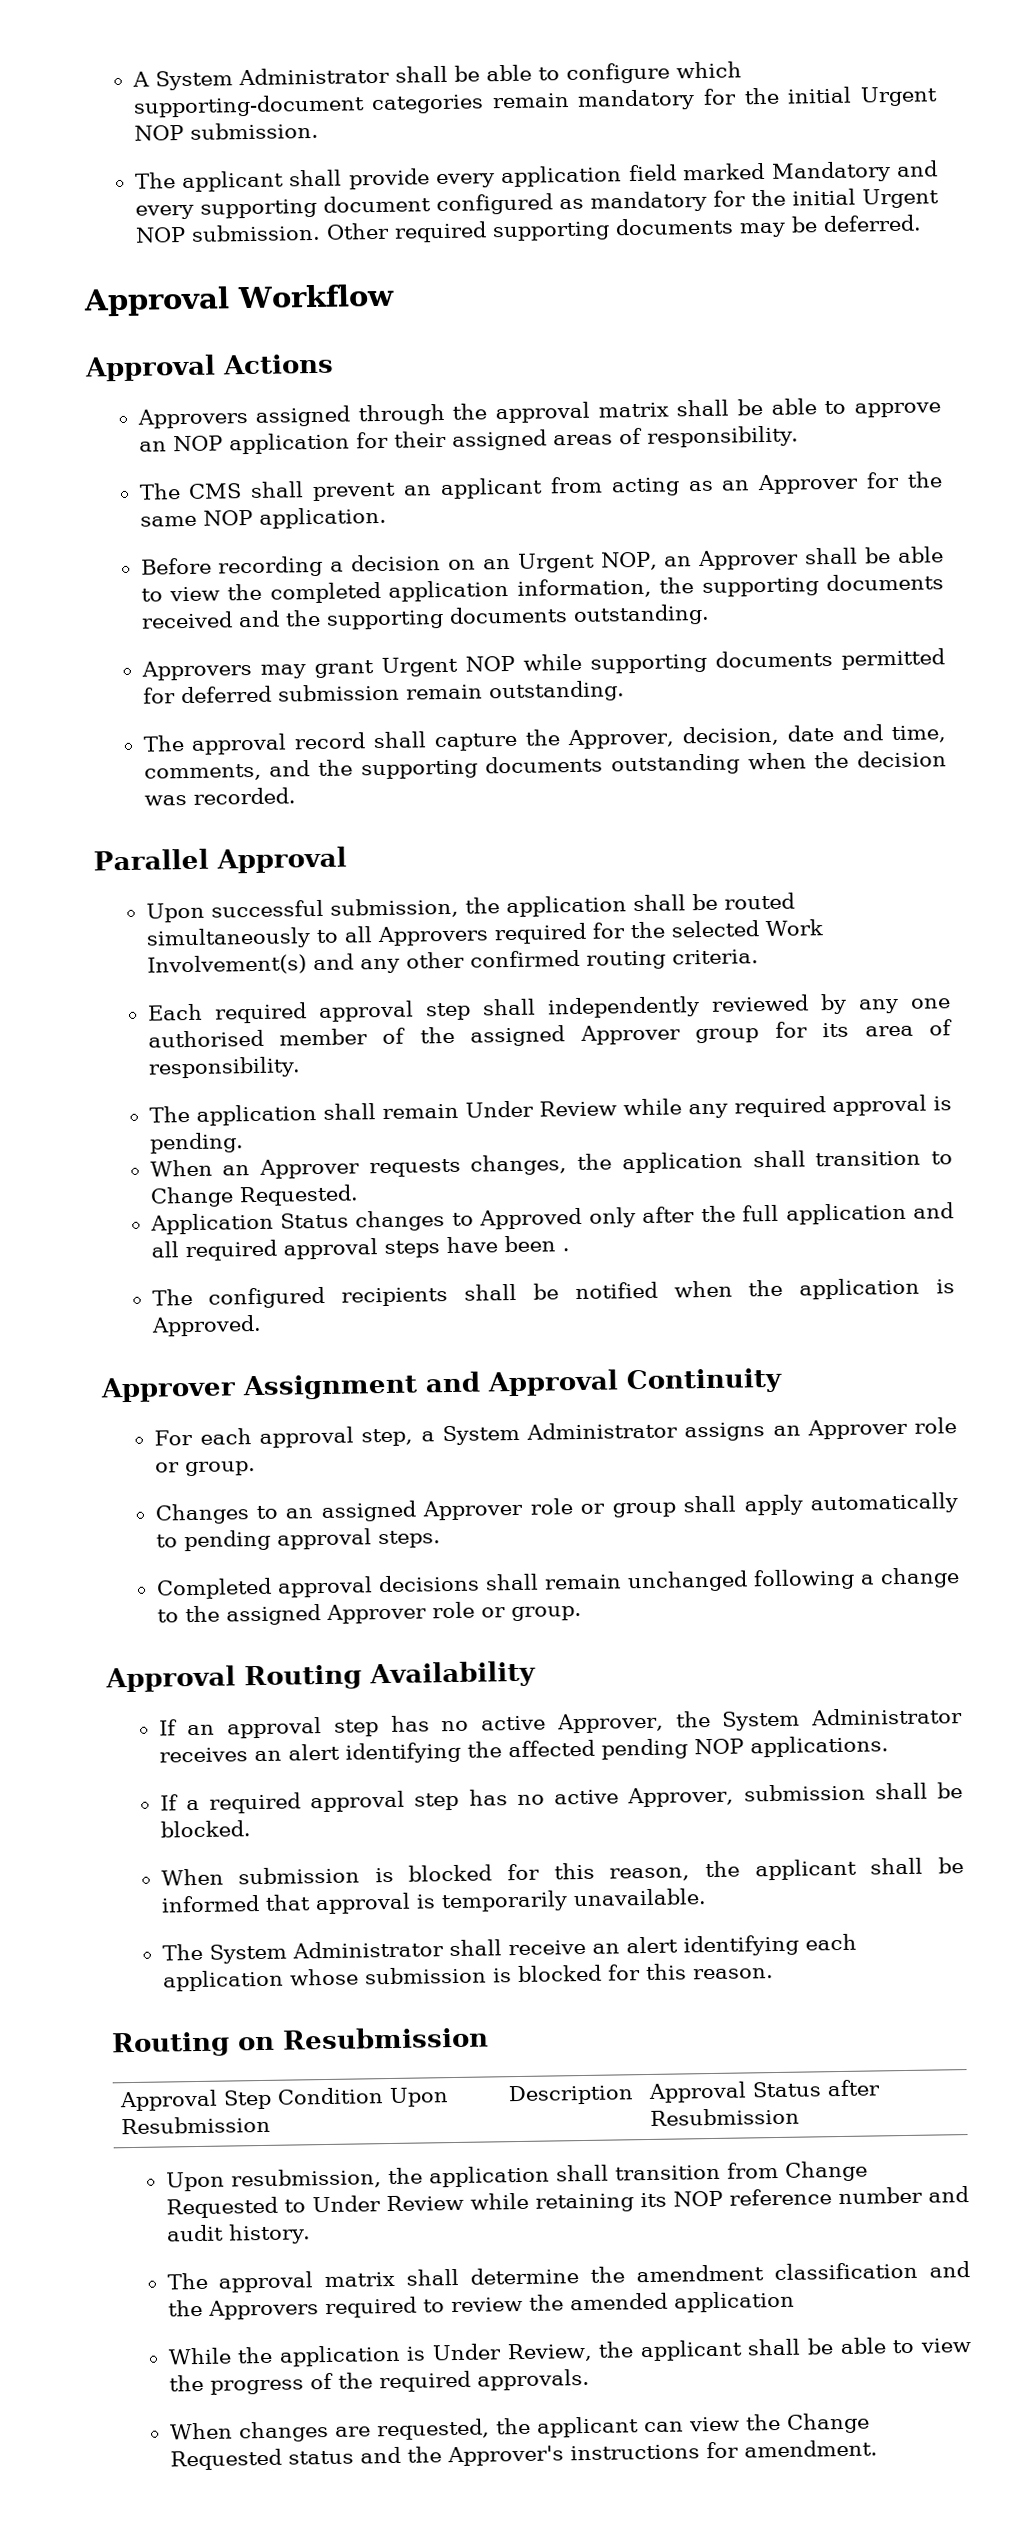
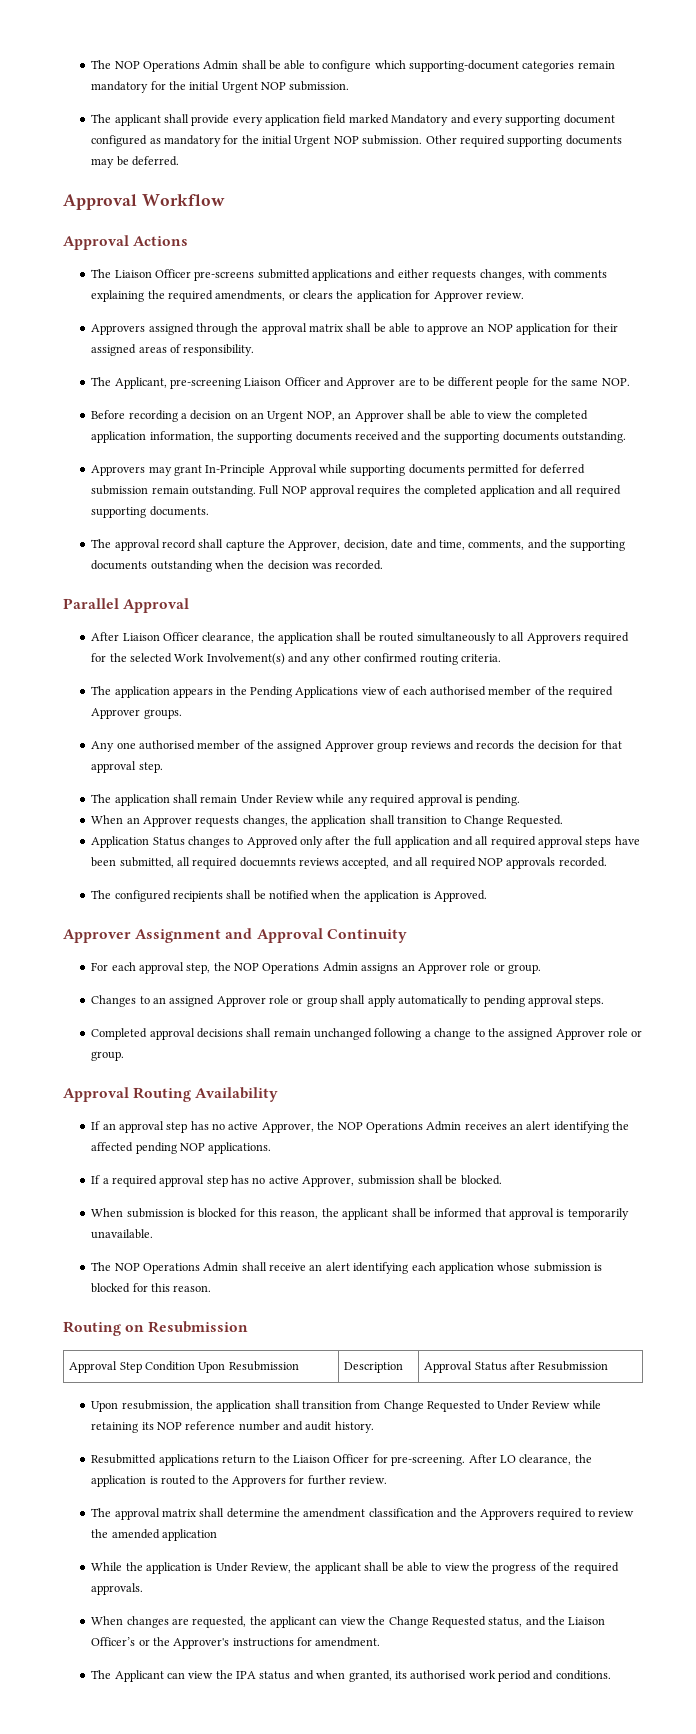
- A System Administrator shall be able to configure which supporting-document categories remain mandatory for the initial Urgent NOP submission.
+ The NOP Operations Admin shall be able to configure which supporting-document categories remain mandatory for the initial Urgent NOP submission.
+ The Liaison Officer pre-screens submitted applications and either requests changes, with comments explaining the required amendments, or clears the application for Approver review.
- The CMS shall prevent an applicant from acting as an Approver for the same NOP application.
+ The Applicant, pre-screening Liaison Officer and Approver are to be different people for the same NOP.
- Approvers may grant Urgent NOP while supporting documents permitted for deferred submission remain outstanding.
+ Approvers may grant In-Principle Approval while supporting documents permitted for deferred submission remain outstanding. Full NOP approval requires the completed application and all required supporting documents.
- Upon successful submission, the application shall be routed simultaneously to all Approvers required for the selected Work Involvement(s) and any other confirmed routing criteria.
+ After Liaison Officer clearance, the application shall be routed simultaneously to all Approvers required for the selected Work Involvement(s) and any other confirmed routing criteria.
- Each required approval step shall independently reviewed by any one authorised member of the assigned Approver group for its area of responsibility.
+ The application appears in the Pending Applications view of each authorised member of the required Approver groups.
+ Any one authorised member of the assigned Approver group reviews and records the decision for that approval step.
- Application Status changes to Approved only after the full application and all required approval steps have been .
+ Application Status changes to Approved only after the full application and all required approval steps have been submitted, all required docuemnts reviews accepted, and all required NOP approvals recorded.
- For each approval step, a System Administrator assigns an Approver role or group.
+ For each approval step, the NOP Operations Admin assigns an Approver role or group.
- If an approval step has no active Approver, the System Administrator receives an alert identifying the affected pending NOP applications.
+ If an approval step has no active Approver, the NOP Operations Admin receives an alert identifying the affected pending NOP applications.
- The System Administrator shall receive an alert identifying each application whose submission is blocked for this reason.
+ The NOP Operations Admin shall receive an alert identifying each application whose submission is blocked for this reason.
+ Resubmitted applications return to the Liaison Officer for pre-screening. After LO clearance, the application is routed to the Approvers for further review.
- When changes are requested, the applicant can view the Change Requested status and the Approver's instructions for amendment.
+ When changes are requested, the applicant can view the Change Requested status, and the Liaison Officer’s or the Approver's instructions for amendment.
+ The Applicant can view the IPA status and when granted, its authorised work period and conditions.

